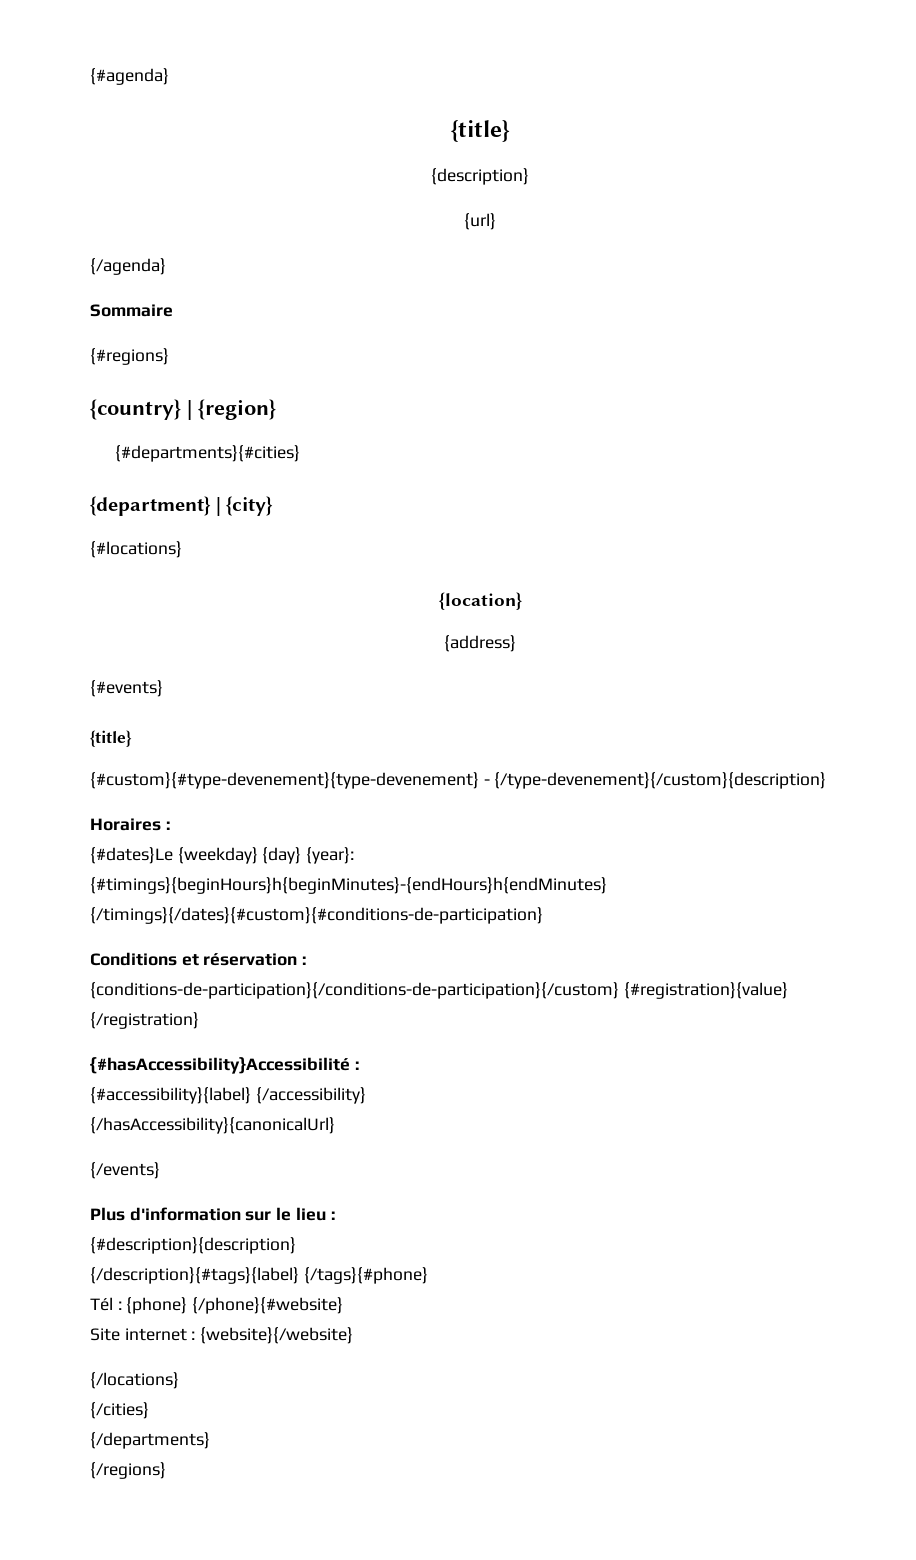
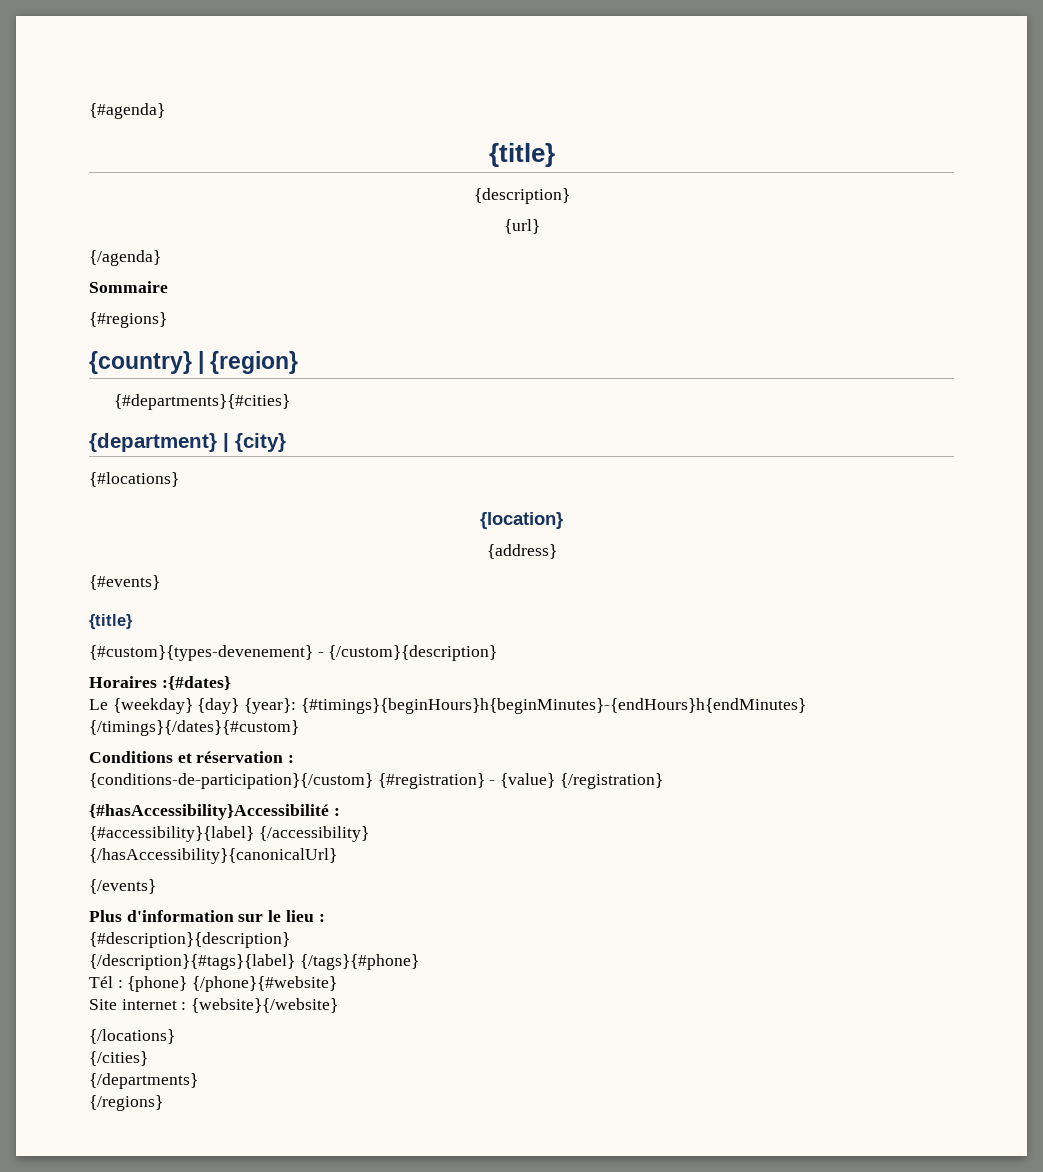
- {#custom}{#type-devenement}{type-devenement} - {/type-devenement}{/custom}{description}
+ {#custom}{types-devenement} - {/custom}{description}
- Horaires :
- {#dates}Le {weekday} {day} {year}: {#timings}{beginHours}h{beginMinutes}-{endHours}h{endMinutes} {/timings}{/dates}{#custom}{#conditions-de-participation}
+ Horaires :{#dates}
+ Le {weekday} {day} {year}: {#timings}{beginHours}h{beginMinutes}-{endHours}h{endMinutes} {/timings}{/dates}{#custom}
- {conditions-de-participation}{/conditions-de-participation}{/custom} {#registration}{value} {/registration}
+ {conditions-de-participation}{/custom} {#registration} - {value} {/registration}

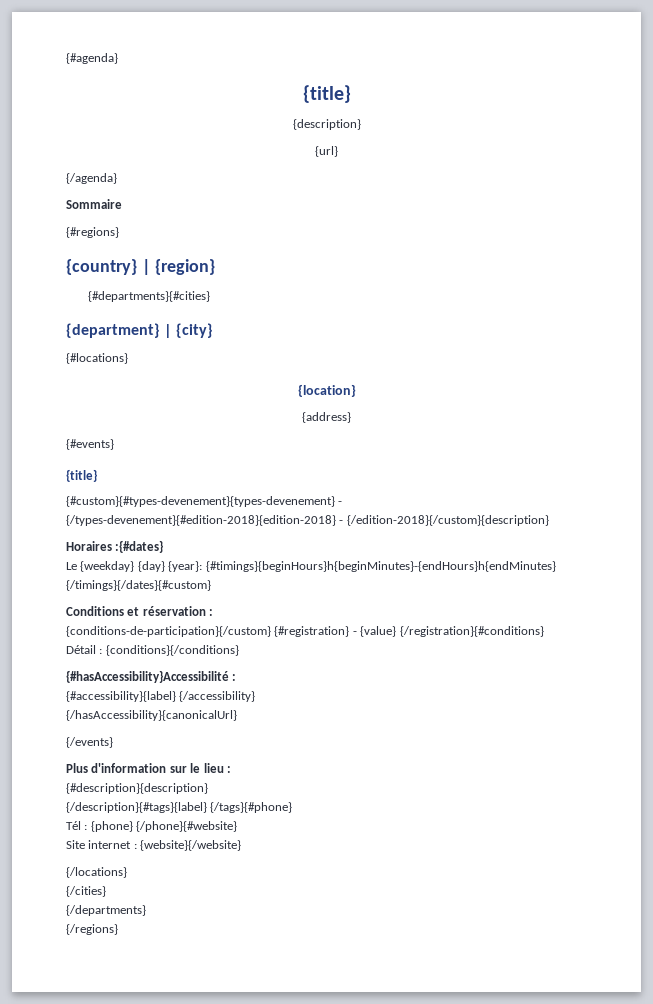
- {#custom}{types-devenement} - {/custom}{description}
+ {#custom}{#types-devenement}{types-devenement} - {/types-devenement}{#edition-2018}{edition-2018} - {/edition-2018}{/custom}{description}
- {conditions-de-participation}{/custom} {#registration} - {value} {/registration}
+ {conditions-de-participation}{/custom} {#registration} - {value} {/registration}{#conditions}
+ Détail : {conditions}{/conditions}

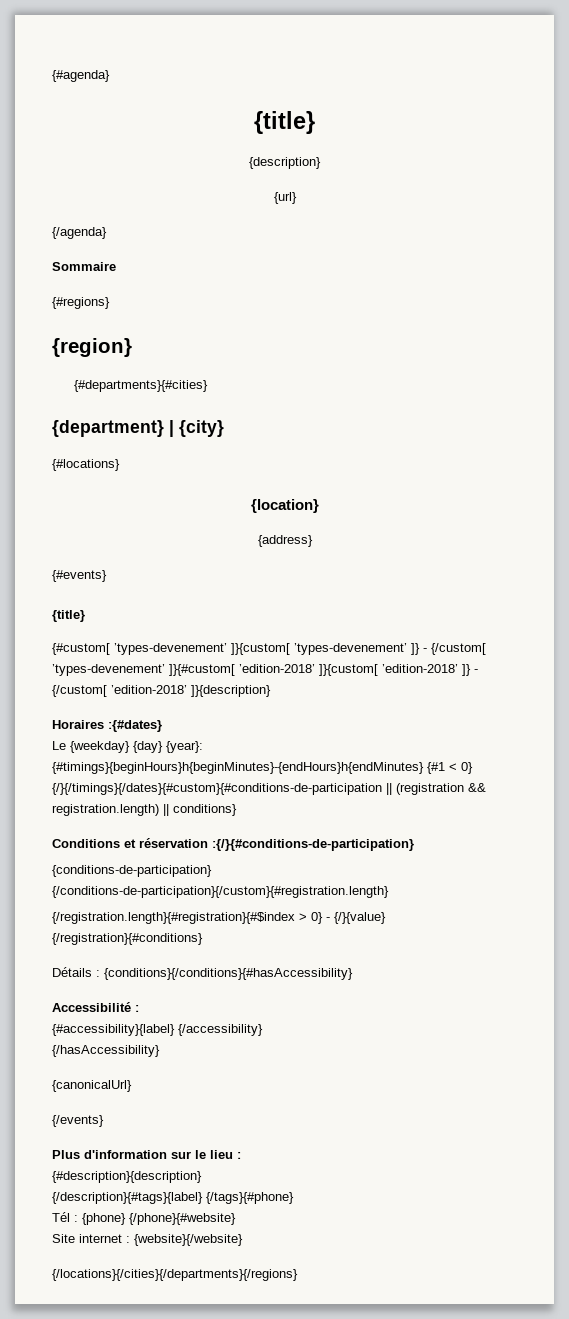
- {country} | {region}
+ {region}
- {#custom}{#types-devenement}{types-devenement} - {/types-devenement}{#edition-2018}{edition-2018} - {/edition-2018}{/custom}{description}
+ {#custom[ ’types-devenement’ ]}{custom[ ’types-devenement’ ]} - {/custom[ ’types-devenement’ ]}{#custom[ ’edition-2018’ ]}{custom[ ’edition-2018’ ]} - {/custom[ ’edition-2018’ ]}{description}
- Le {weekday} {day} {year}: {#timings}{beginHours}h{beginMinutes}-{endHours}h{endMinutes} {/timings}{/dates}{#custom}
- Conditions et réservation :
- {conditions-de-participation}{/custom} {#registration} - {value} {/registration}{#conditions}
- Détail : {conditions}{/conditions}
- {#hasAccessibility}Accessibilité :
+ Le {weekday} {day} {year}: {#timings}{beginHours}h{beginMinutes}-{endHours}h{endMinutes} {#1 < 0} {/}{/timings}{/dates}{#custom}{#conditions-de-participation || (registration && registration.length) || conditions}
+ Conditions et réservation :{/}{#conditions-de-participation}
+ {conditions-de-participation} {/conditions-de-participation}{/custom}{#registration.length}
+ {/registration.length}{#registration}{#$index > 0} - {/}{value} {/registration}{#conditions}
+ Détails : {conditions}{/conditions}{#hasAccessibility}
+ Accessibilité :
- {/hasAccessibility}{canonicalUrl}
+ {/hasAccessibility}
+ {canonicalUrl}
- {/locations}
- {/cities}
- {/departments}
- {/regions}
+ {/locations}{/cities}{/departments}{/regions}

